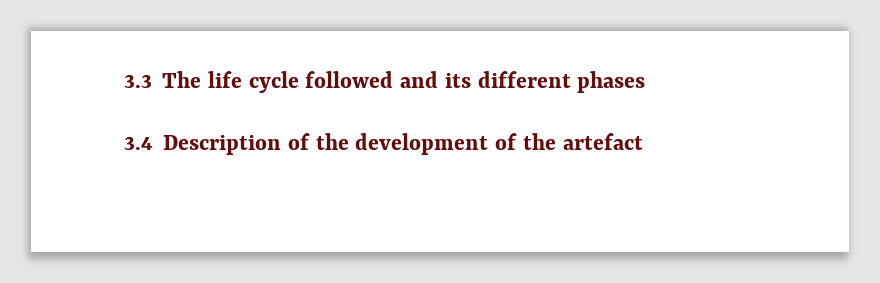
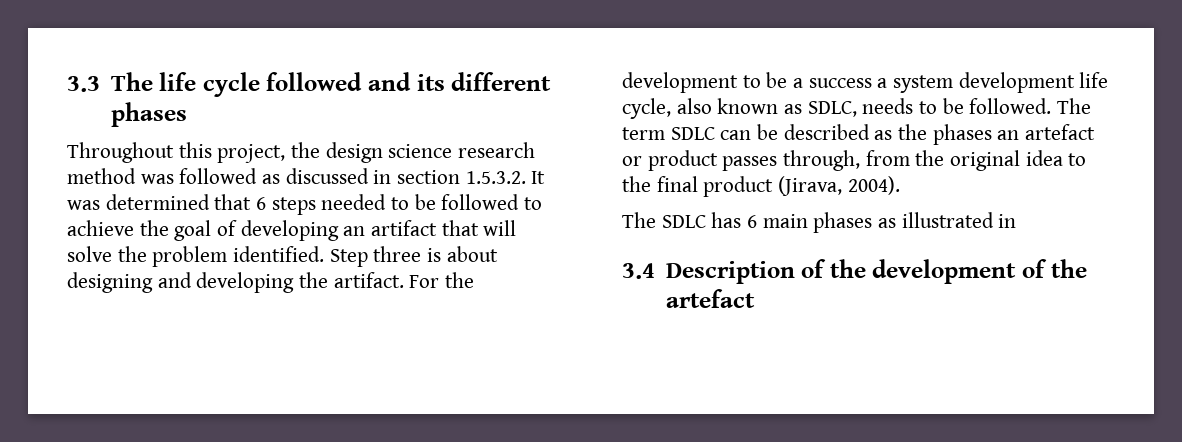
+ Throughout this project, the design science research method was followed as discussed in section 1.5.3.2. It was determined that 6 steps needed to be followed to achieve the goal of developing an artifact that will solve the problem identified. Step three is about designing and developing the artifact. For the development to be a success a system development life cycle, also known as SDLC, needs to be followed. The term SDLC can be described as the phases an artefact or product passes through, from the original idea to the final product (Jirava, 2004).
+ The SDLC has 6 main phases as illustrated in

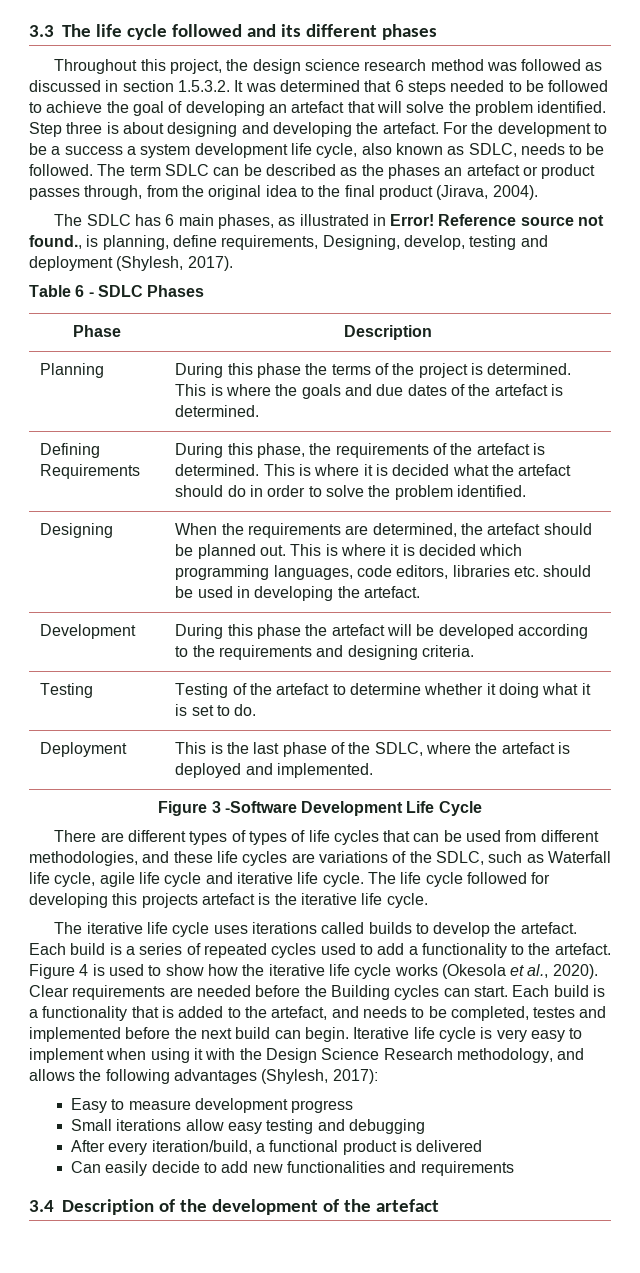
- Throughout this project, the design science research method was followed as discussed in section 1.5.3.2. It was determined that 6 steps needed to be followed to achieve the goal of developing an artifact that will solve the problem identified.
+ Throughout this project, the design science research method was followed as discussed in section 1.5.3.2. It was determined that 6 steps needed to be followed to achieve the goal of developing an artefact that will solve the problem identified.
- Step three is about designing and developing the artifact.
+ Step three is about designing and developing the artefact.
- The SDLC has 6 main phases as illustrated in
+ The SDLC has 6 main phases, as illustrated in Error! Reference source not found., is planning, define requirements, Designing, develop, testing and deployment (Shylesh, 2017).
+ Table 6 - SDLC Phases
+ Phase | Description
+ Planning | During this phase the terms of the project is determined. This is where the goals and due dates of the artefact is determined.
+ Defining Requirements | During this phase, the requirements of the artefact is determined. This is where it is decided what the artefact should do in order to solve the problem identified.
+ Designing | When the requirements are determined, the artefact should be planned out. This is where it is decided which programming languages, code editors, libraries etc. should be used in developing the artefact.
+ Development | During this phase the artefact will be developed according to the requirements and designing criteria.
+ Testing | Testing of the artefact to determine whether it doing what it is set to do.
+ Deployment | This is the last phase of the SDLC, where the artefact is deployed and implemented.
+ Figure 3 -Software Development Life Cycle
+ There are different types of types of life cycles that can be used from different methodologies, and these life cycles are variations of the SDLC, such as Waterfall life cycle, agile life cycle and iterative life cycle. The life cycle followed for developing this projects artefact is the iterative life cycle.
+ The iterative life cycle uses iterations called builds to develop the artefact. Each build is a series of repeated cycles used to add a functionality to the artefact. Figure 4 is used to show how the iterative life cycle works (Okesola et al., 2020). Clear requirements are needed before the Building cycles can start. Each build is a functionality that is added to the artefact, and needs to be completed, testes and implemented before the next build can begin. Iterative life cycle is very easy to implement when using it with the Design Science Research methodology, and allows the following advantages (Shylesh, 2017):
+ Easy to measure development progress
+ Small iterations allow easy testing and debugging
+ After every iteration/build, a functional product is delivered
+ Can easily decide to add new functionalities and requirements

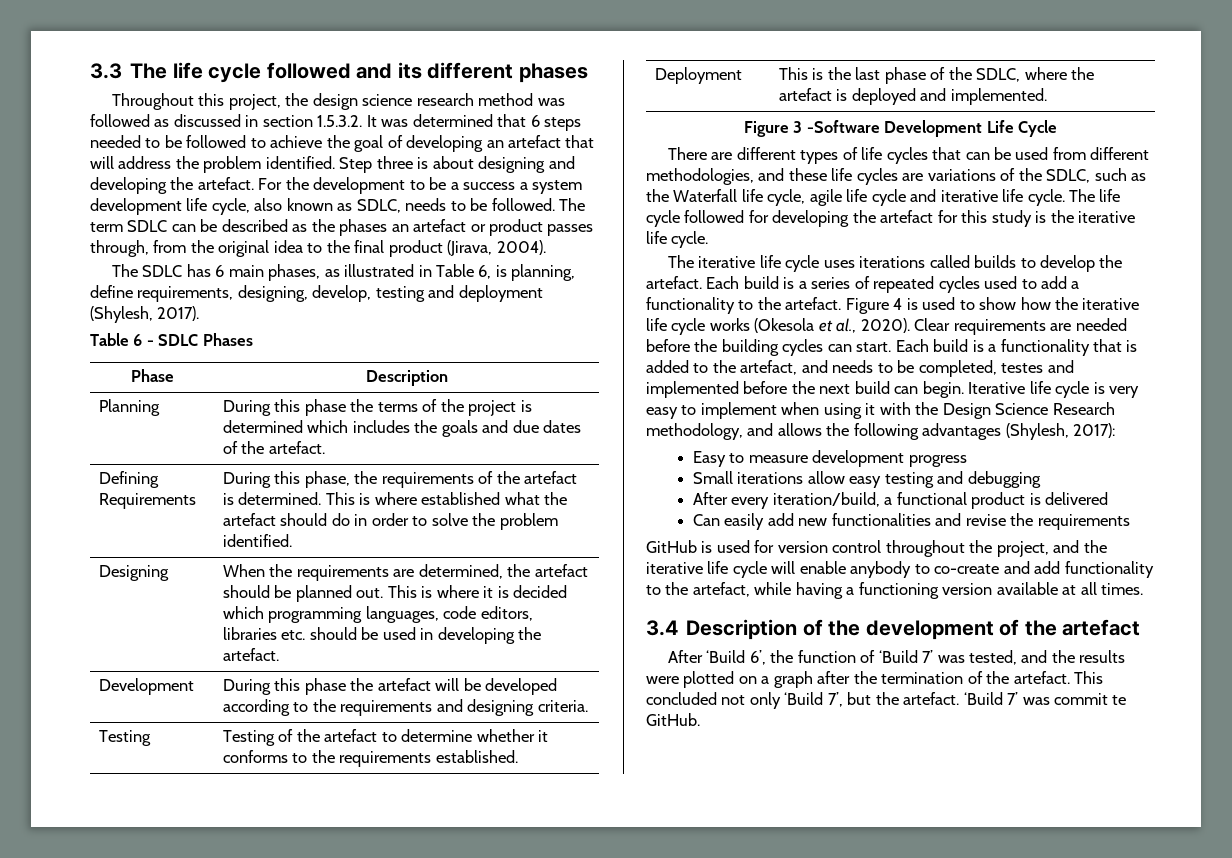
- Throughout this project, the design science research method was followed as discussed in section 1.5.3.2. It was determined that 6 steps needed to be followed to achieve the goal of developing an artefact that will solve the problem identified.
+ Throughout this project, the design science research method was followed as discussed in section 1.5.3.2. It was determined that 6 steps needed to be followed to achieve the goal of developing an artefact that will address the problem identified.
- The SDLC has 6 main phases, as illustrated in Error! Reference source not found., is planning, define requirements, Designing, develop, testing and deployment (Shylesh, 2017).
+ The SDLC has 6 main phases, as illustrated in Table 6, is planning, define requirements, designing, develop, testing and deployment (Shylesh, 2017).
- Planning | During this phase the terms of the project is determined. This is where the goals and due dates of the artefact is determined.
+ Planning | During this phase the terms of the project is determined which includes the goals and due dates of the artefact.
- Defining Requirements | During this phase, the requirements of the artefact is determined. This is where it is decided what the artefact should do in order to solve the problem identified.
+ Defining Requirements | During this phase, the requirements of the artefact is determined. This is where established what the artefact should do in order to solve the problem identified.
- Testing | Testing of the artefact to determine whether it doing what it is set to do.
+ Testing | Testing of the artefact to determine whether it conforms to the requirements established.
- There are different types of types of life cycles that can be used from different methodologies, and these life cycles are variations of the SDLC, such as Waterfall life cycle, agile life cycle and iterative life cycle.
+ There are different types of life cycles that can be used from different methodologies, and these life cycles are variations of the SDLC, such as the Waterfall life cycle, agile life cycle and iterative life cycle.
- The life cycle followed for developing this projects artefact is the iterative life cycle.
+ The life cycle followed for developing the artefact for this study is the iterative life cycle.
- Clear requirements are needed before the Building cycles can start.
+ Clear requirements are needed before the building cycles can start.
- Can easily decide to add new functionalities and requirements
+ Can easily add new functionalities and revise the requirements
+ GitHub is used for version control throughout the project, and the iterative life cycle will enable anybody to co-create and add functionality to the artefact, while having a functioning version available at all times.
+ After ‘Build 6’, the function of ‘Build 7’ was tested, and the results were plotted on a graph after the termination of the artefact. This concluded not only ‘Build 7’, but the artefact. ‘Build 7’ was commit te GitHub.

